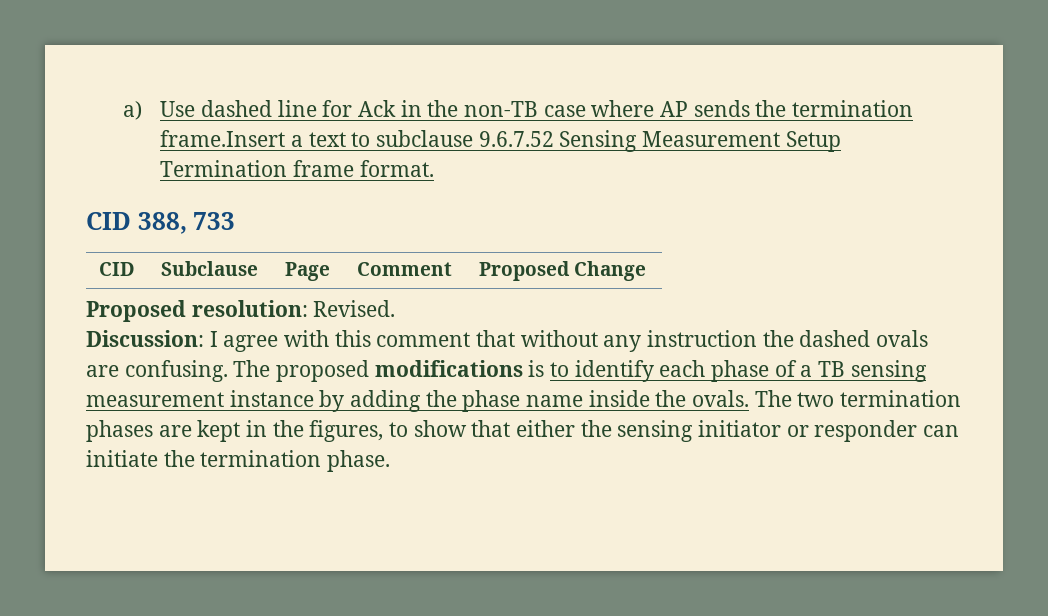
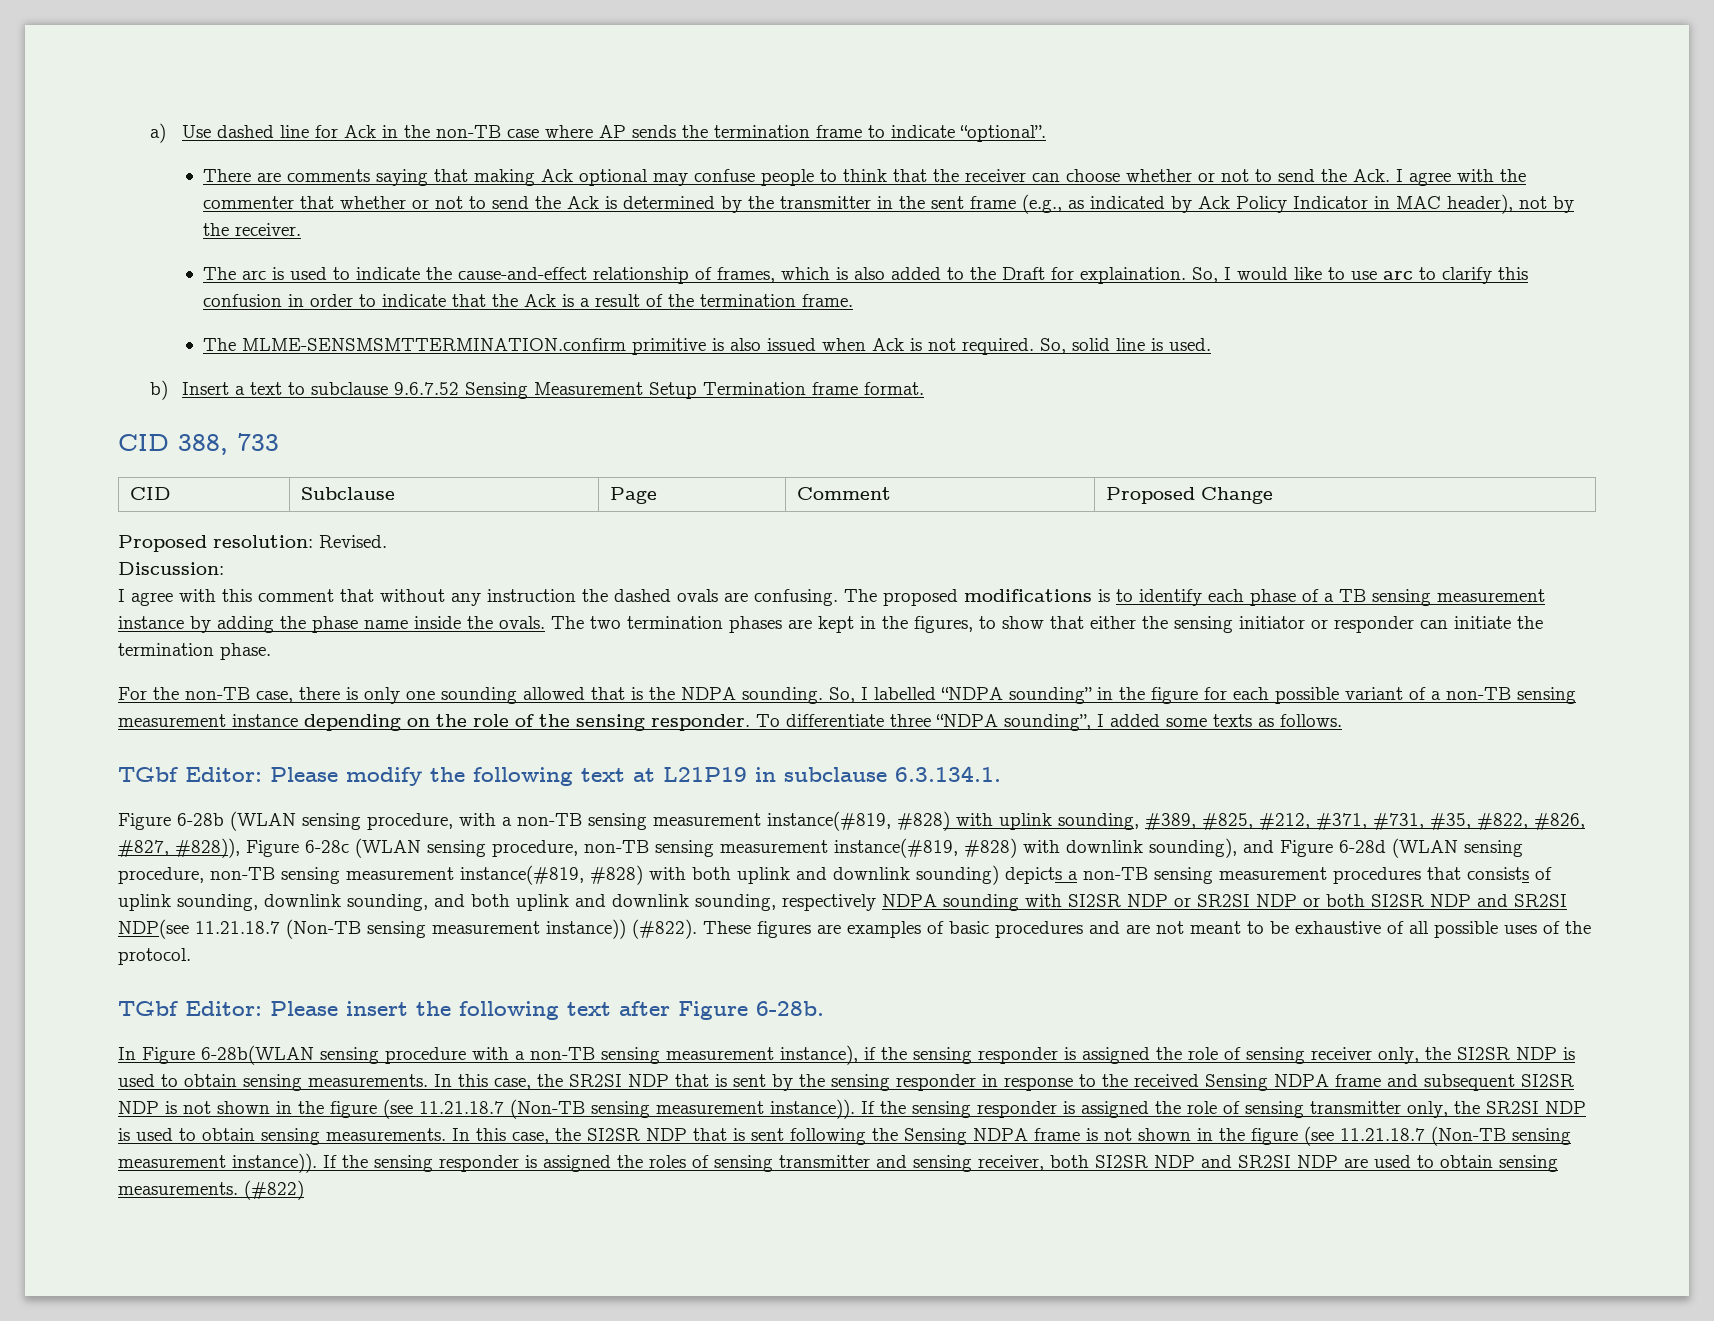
- a) Use dashed line for Ack in the non-TB case where AP sends the termination frame.Insert a text to subclause 9.6.7.52 Sensing Measurement Setup Termination frame format.
+ a) Use dashed line for Ack in the non-TB case where AP sends the termination frame to indicate “optional”.
+ There are comments saying that making Ack optional may confuse people to think that the receiver can choose whether or not to send the Ack. I agree with the commenter that whether or not to send the Ack is determined by the transmitter in the sent frame (e.g., as indicated by Ack Policy Indicator in MAC header), not by the receiver.
+ The arc is used to indicate the cause-and-effect relationship of frames, which is also added to the Draft for explaination. So, I would like to use arc to clarify this confusion in order to indicate that the Ack is a result of the termination frame.
+ The MLME-SENSMSMTTERMINATION.confirm primitive is also issued when Ack is not required. So, solid line is used.
+ b) Insert a text to subclause 9.6.7.52 Sensing Measurement Setup Termination frame format.
- Discussion: I agree with this comment that without any instruction the dashed ovals are confusing.
+ Discussion:
+ I agree with this comment that without any instruction the dashed ovals are confusing.
+ For the non-TB case, there is only one sounding allowed that is the NDPA sounding. So, I labelled “NDPA sounding” in the figure for each possible variant of a non-TB sensing measurement instance depending on the role of the sensing responder. To differentiate three “NDPA sounding”, I added some texts as follows.
+ TGbf Editor: Please modify the following text at L21P19 in subclause 6.3.134.1.
+ Figure 6-28b (WLAN sensing procedure, with a non-TB sensing measurement instance(#819, #828) with uplink sounding, #389, #825, #212, #371, #731, #35, #822, #826, #827, #828)), Figure 6-28c (WLAN sensing procedure, non-TB sensing measurement instance(#819, #828) with downlink sounding), and Figure 6-28d (WLAN sensing procedure, non-TB sensing measurement instance(#819, #828) with both uplink and downlink sounding) depicts a non-TB sensing measurement procedures that consists of uplink sounding, downlink sounding, and both uplink and downlink sounding, respectively NDPA sounding with SI2SR NDP or SR2SI NDP or both SI2SR NDP and SR2SI NDP(see 11.21.18.7 (Non-TB sensing measurement instance)) (#822). These figures are examples of basic procedures and are not meant to be exhaustive of all possible uses of the protocol.
+ TGbf Editor: Please insert the following text after Figure 6-28b.
+ In Figure 6-28b(WLAN sensing procedure with a non-TB sensing measurement instance), if the sensing responder is assigned the role of sensing receiver only, the SI2SR NDP is used to obtain sensing measurements. In this case, the SR2SI NDP that is sent by the sensing responder in response to the received Sensing NDPA frame and subsequent SI2SR NDP is not shown in the figure (see 11.21.18.7 (Non-TB sensing measurement instance)). If the sensing responder is assigned the role of sensing transmitter only, the SR2SI NDP is used to obtain sensing measurements. In this case, the SI2SR NDP that is sent following the Sensing NDPA frame is not shown in the figure (see 11.21.18.7 (Non-TB sensing measurement instance)). If the sensing responder is assigned the roles of sensing transmitter and sensing receiver, both SI2SR NDP and SR2SI NDP are used to obtain sensing measurements. (#822)

